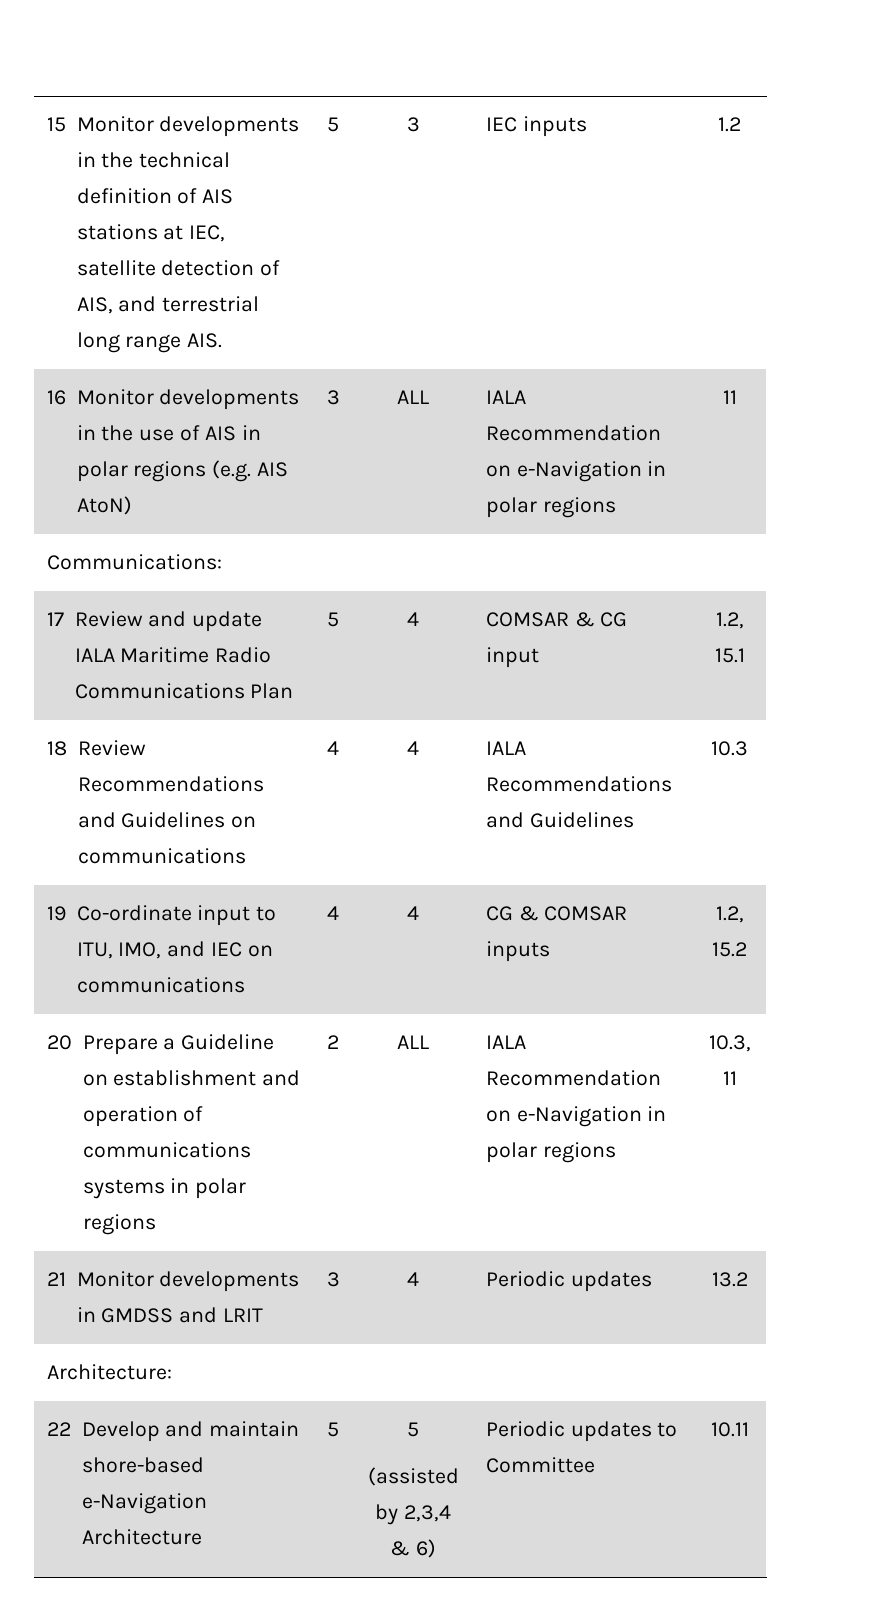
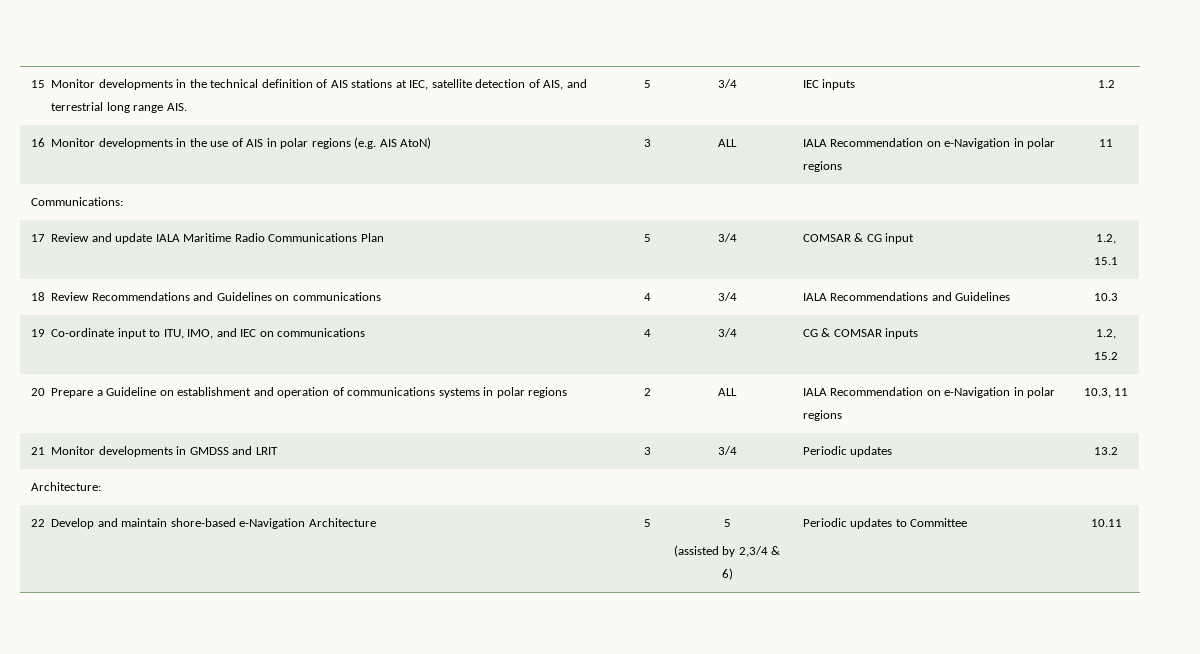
- 15 Monitor developments in the technical definition of AIS stations at IEC, satellite detection of AIS, and terrestrial long range AIS. | 5 | 3 | IEC inputs | 1.2
+ 15 Monitor developments in the technical definition of AIS stations at IEC, satellite detection of AIS, and terrestrial long range AIS. | 5 | 3/4 | IEC inputs | 1.2
- 17 Review and update IALA Maritime Radio Communications Plan | 5 | 4 | COMSAR & CG input | 1.2, 15.1
+ 17 Review and update IALA Maritime Radio Communications Plan | 5 | 3/4 | COMSAR & CG input | 1.2, 15.1
- 18 Review Recommendations and Guidelines on communications | 4 | 4 | IALA Recommendations and Guidelines | 10.3
+ 18 Review Recommendations and Guidelines on communications | 4 | 3/4 | IALA Recommendations and Guidelines | 10.3
- 19 Co-ordinate input to ITU, IMO, and IEC on communications | 4 | 4 | CG & COMSAR inputs | 1.2, 15.2
+ 19 Co-ordinate input to ITU, IMO, and IEC on communications | 4 | 3/4 | CG & COMSAR inputs | 1.2, 15.2
- 21 Monitor developments in GMDSS and LRIT | 3 | 4 | Periodic updates | 13.2
+ 21 Monitor developments in GMDSS and LRIT | 3 | 3/4 | Periodic updates | 13.2
  22 Develop and maintain shore-based e-Navigation Architecture | 5 | 5
- (assisted by 2,3,4 & 6) | Periodic updates to Committee | 10.11
+ (assisted by 2,3/4 & 6) | Periodic updates to Committee | 10.11

